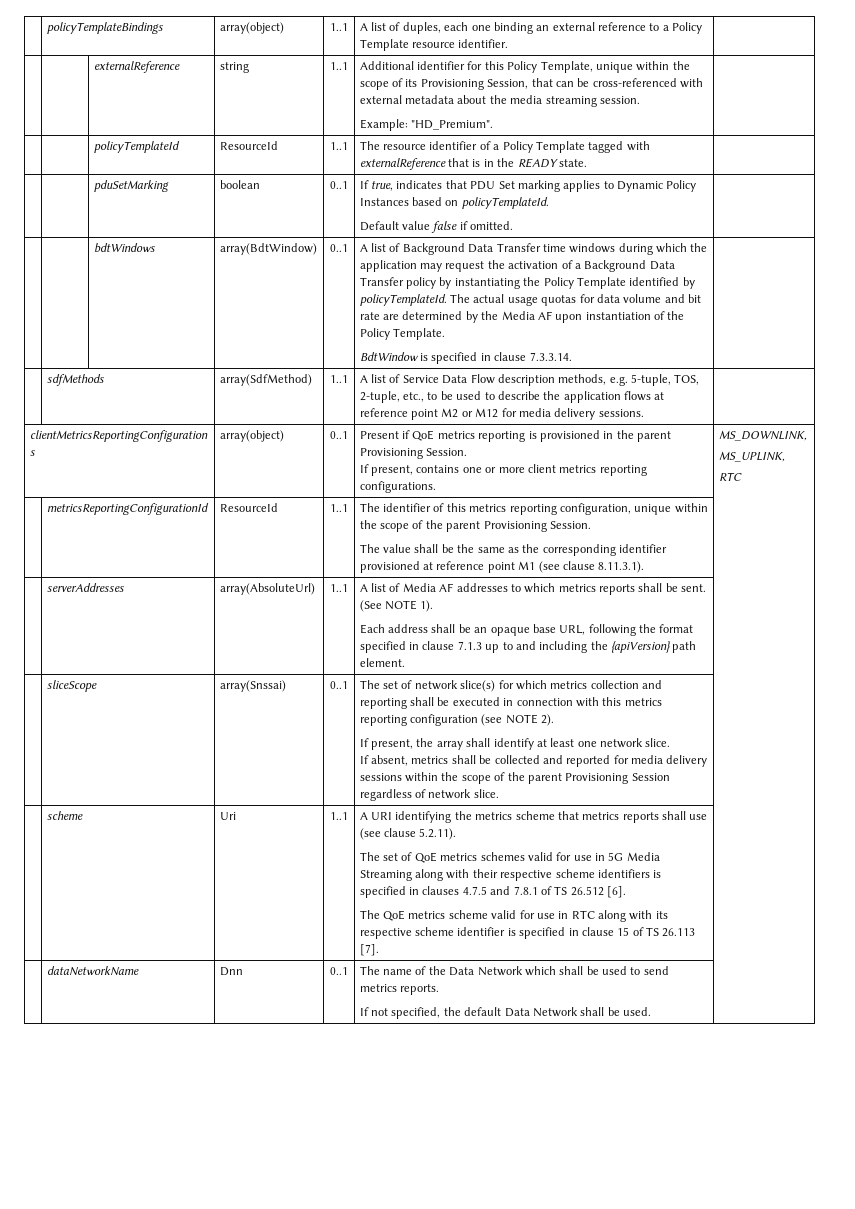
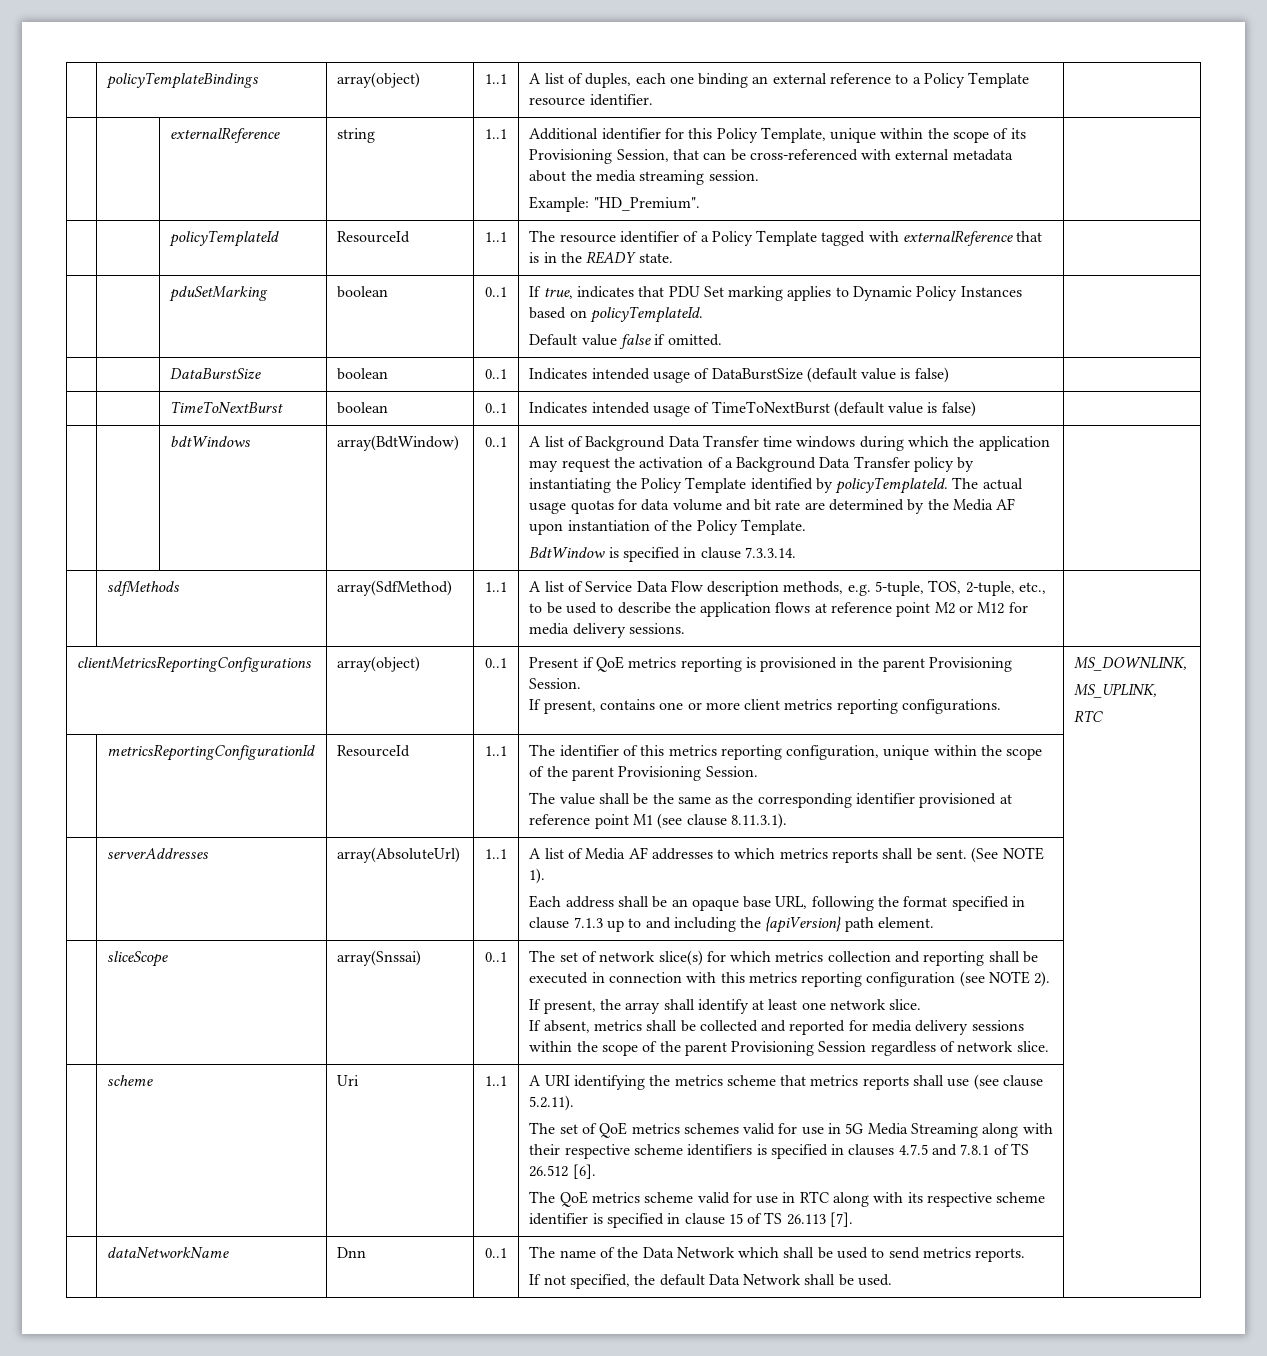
+ | | DataBurstSize | boolean | 0..1 | Indicates intended usage of DataBurstSize (default value is false) |
+ | | TimeToNextBurst | boolean | 0..1 | Indicates intended usage of TimeToNextBurst (default value is false) |

